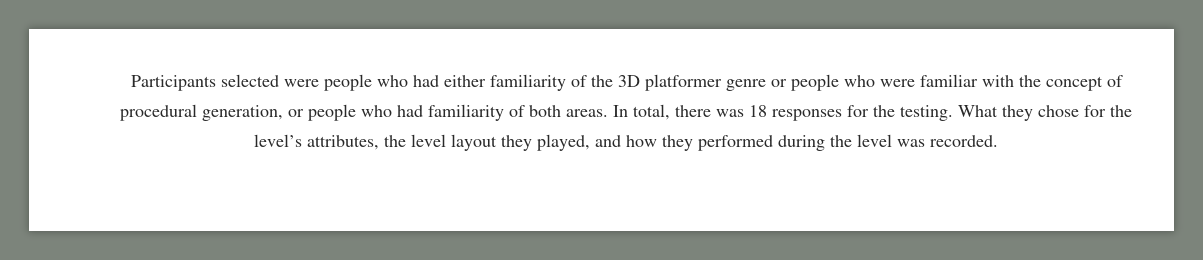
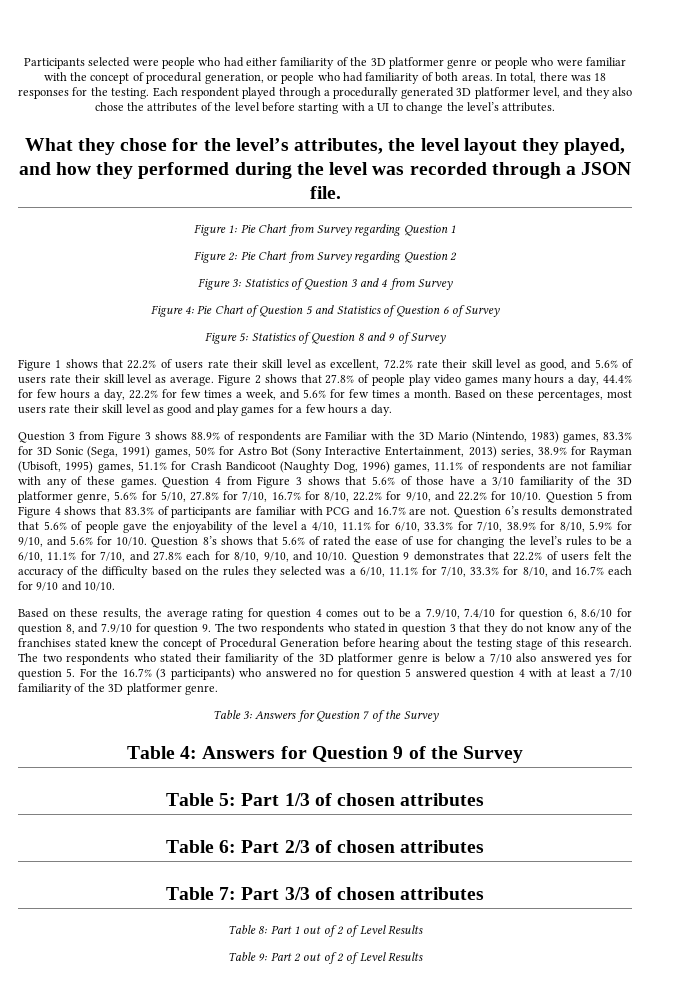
- In total, there was 18 responses for the testing. What they chose for the level’s attributes, the level layout they played, and how they performed during the level was recorded.
+ In total, there was 18 responses for the testing. Each respondent played through a procedurally generated 3D platformer level, and they also chose the attributes of the level before starting with a UI to change the level’s attributes.
+ What they chose for the level’s attributes, the level layout they played, and how they performed during the level was recorded through a JSON file.
+ Figure 1: Pie Chart from Survey regarding Question 1
+ Figure 2: Pie Chart from Survey regarding Question 2
+ Figure 3: Statistics of Question 3 and 4 from Survey
+ Figure 4: Pie Chart of Question 5 and Statistics of Question 6 of Survey
+ Figure 5: Statistics of Question 8 and 9 of Survey
+ Figure 1 shows that 22.2% of users rate their skill level as excellent, 72.2% rate their skill level as good, and 5.6% of users rate their skill level as average. Figure 2 shows that 27.8% of people play video games many hours a day, 44.4% for few hours a day, 22.2% for few times a week, and 5.6% for few times a month. Based on these percentages, most users rate their skill level as good and play games for a few hours a day.
+ Question 3 from Figure 3 shows 88.9% of respondents are Familiar with the 3D Mario (Nintendo, 1983) games, 83.3% for 3D Sonic (Sega, 1991) games, 50% for Astro Bot (Sony Interactive Entertainment, 2013) series, 38.9% for Rayman (Ubisoft, 1995) games, 51.1% for Crash Bandicoot (Naughty Dog, 1996) games, 11.1% of respondents are not familiar with any of these games. Question 4 from Figure 3 shows that 5.6% of those have a 3/10 familiarity of the 3D platformer genre, 5.6% for 5/10, 27.8% for 7/10, 16.7% for 8/10, 22.2% for 9/10, and 22.2% for 10/10. Question 5 from Figure 4 shows that 83.3% of participants are familiar with PCG and 16.7% are not. Question 6’s results demonstrated that 5.6% of people gave the enjoyability of the level a 4/10, 11.1% for 6/10, 33.3% for 7/10, 38.9% for 8/10, 5.9% for 9/10, and 5.6% for 10/10. Question 8’s shows that 5.6% of rated the ease of use for changing the level’s rules to be a 6/10, 11.1% for 7/10, and 27.8% each for 8/10, 9/10, and 10/10. Question 9 demonstrates that 22.2% of users felt the accuracy of the difficulty based on the rules they selected was a 6/10, 11.1% for 7/10, 33.3% for 8/10, and 16.7% each for 9/10 and 10/10.
+ Based on these results, the average rating for question 4 comes out to be a 7.9/10, 7.4/10 for question 6, 8.6/10 for question 8, and 7.9/10 for question 9. The two respondents who stated in question 3 that they do not know any of the franchises stated knew the concept of Procedural Generation before hearing about the testing stage of this research. The two respondents who stated their familiarity of the 3D platformer genre is below a 7/10 also answered yes for question 5. For the 16.7% (3 participants) who answered no for question 5 answered question 4 with at least a 7/10 familiarity of the 3D platformer genre.
+ Table 3: Answers for Question 7 of the Survey
+ Table 4: Answers for Question 9 of the Survey
+ Table 5: Part 1/3 of chosen attributes
+ Table 6: Part 2/3 of chosen attributes
+ Table 7: Part 3/3 of chosen attributes
+ Table 8: Part 1 out of 2 of Level Results
+ Table 9: Part 2 out of 2 of Level Results

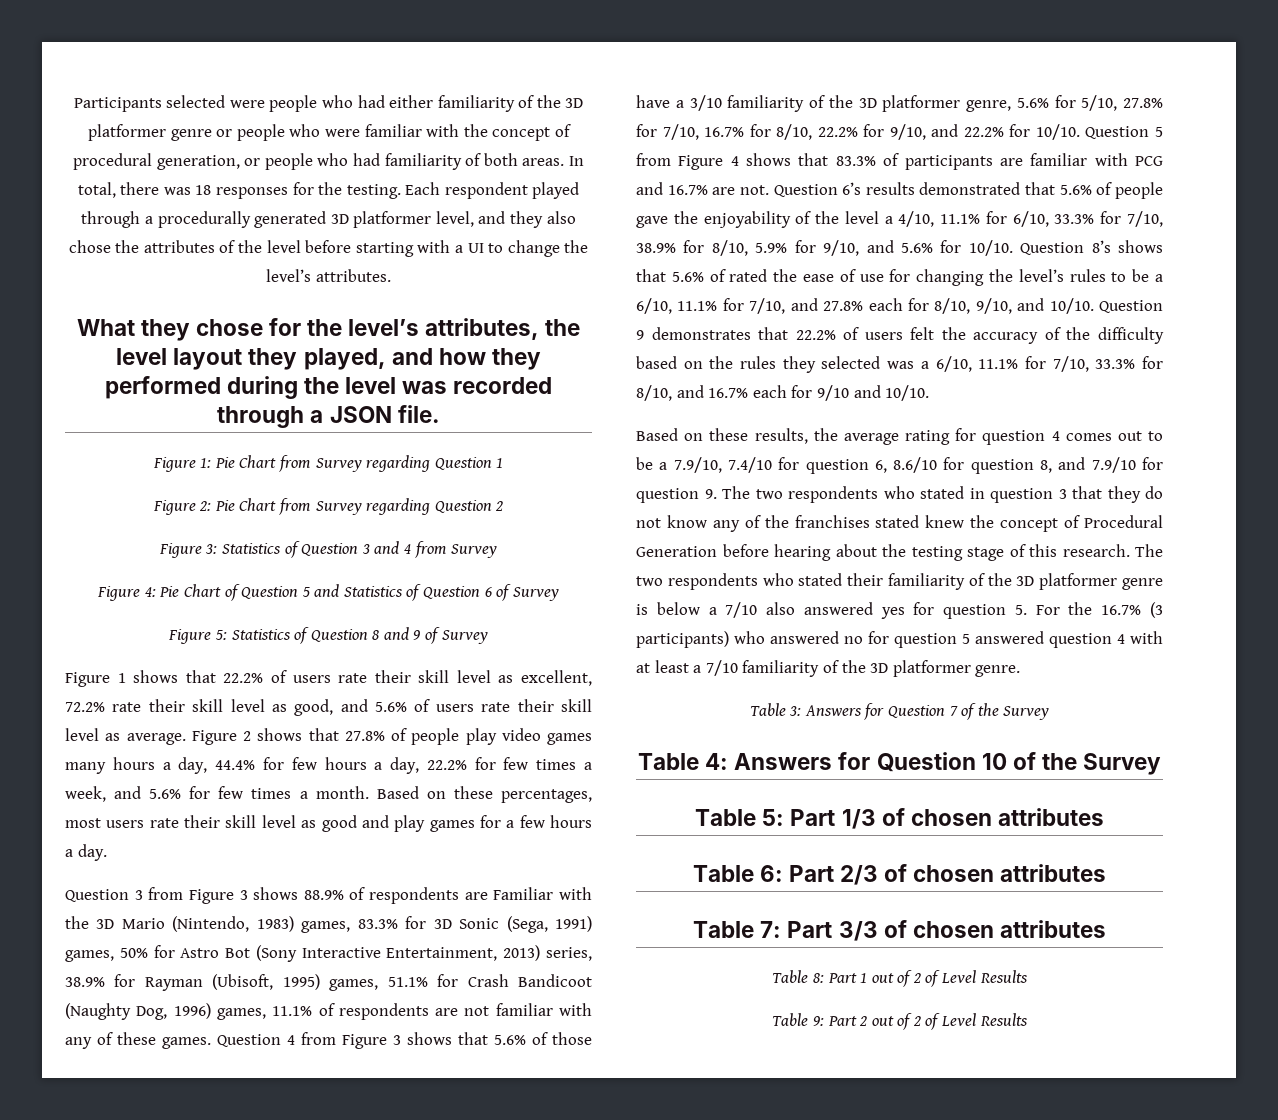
- Table 4: Answers for Question 9 of the Survey
+ Table 4: Answers for Question 10 of the Survey

